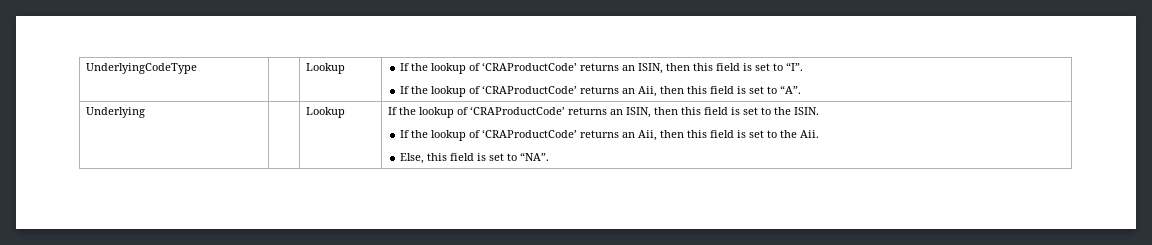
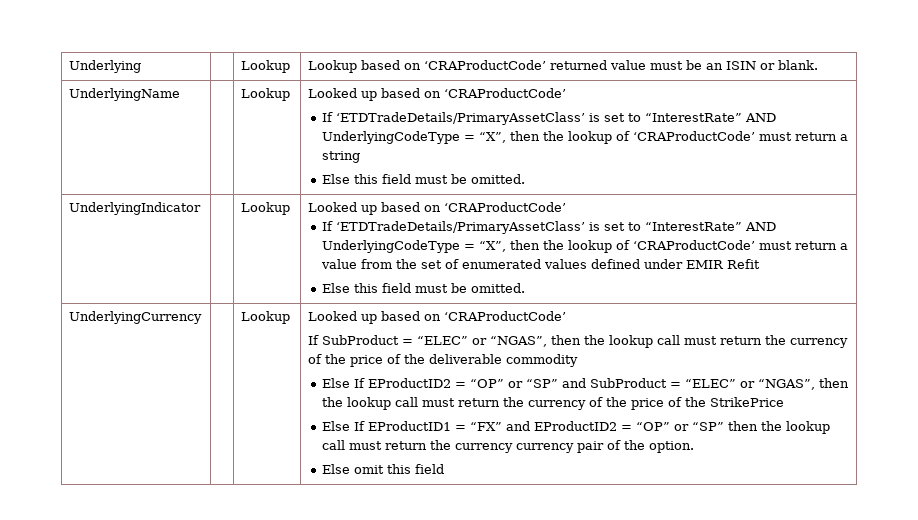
- UnderlyingCodeType | | Lookup | If the lookup of ‘CRAProductCode’ returns an ISIN, then this field is set to “I”.
- If the lookup of ‘CRAProductCode’ returns an Aii, then this field is set to “A”.
- Underlying | | Lookup | If the lookup of ‘CRAProductCode’ returns an ISIN, then this field is set to the ISIN.
- If the lookup of ‘CRAProductCode’ returns an Aii, then this field is set to the Aii.
- Else, this field is set to “NA”.
+ Underlying | | Lookup | Lookup based on ‘CRAProductCode’ returned value must be an ISIN or blank.
+ UnderlyingName | | Lookup | Looked up based on ‘CRAProductCode’
+ If ‘ETDTradeDetails/PrimaryAssetClass’ is set to “InterestRate” AND UnderlyingCodeType = “X”, then the lookup of ‘CRAProductCode’ must return a string
+ Else this field must be omitted.
+ UnderlyingIndicator | | Lookup | Looked up based on ‘CRAProductCode’
+ If ‘ETDTradeDetails/PrimaryAssetClass’ is set to “InterestRate” AND UnderlyingCodeType = “X”, then the lookup of ‘CRAProductCode’ must return a value from the set of enumerated values defined under EMIR Refit
+ Else this field must be omitted.
+ UnderlyingCurrency | | Lookup | Looked up based on ‘CRAProductCode’
+ If SubProduct = “ELEC” or “NGAS”, then the lookup call must return the currency of the price of the deliverable commodity
+ Else If EProductID2 = “OP” or “SP” and SubProduct = “ELEC” or “NGAS”, then the lookup call must return the currency of the price of the StrikePrice
+ Else If EProductID1 = “FX” and EProductID2 = “OP” or “SP” then the lookup call must return the currency currency pair of the option.
+ Else omit this field

